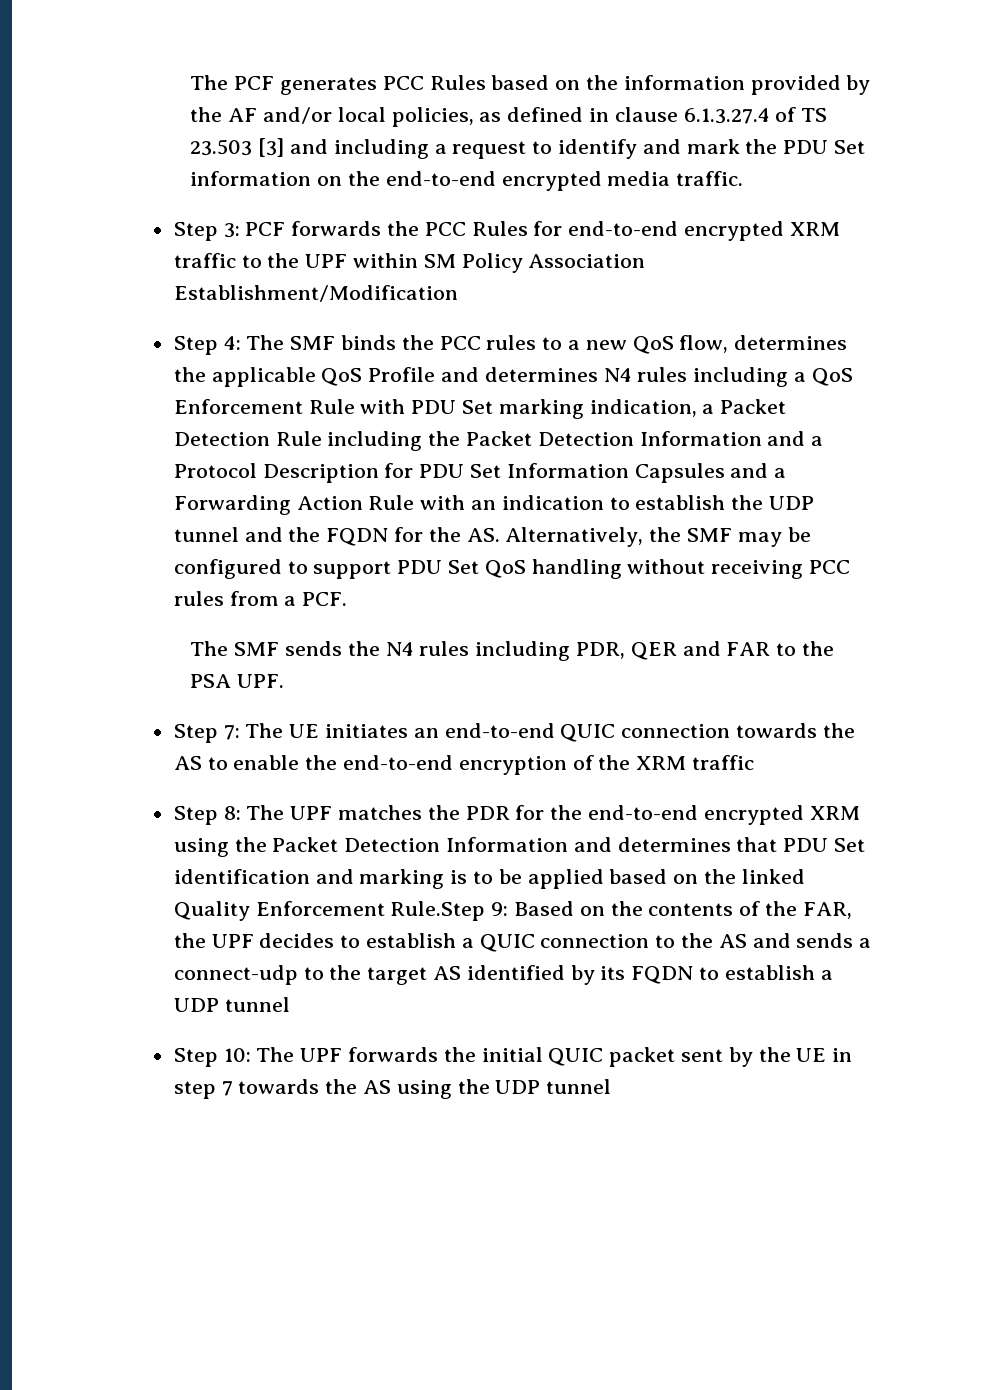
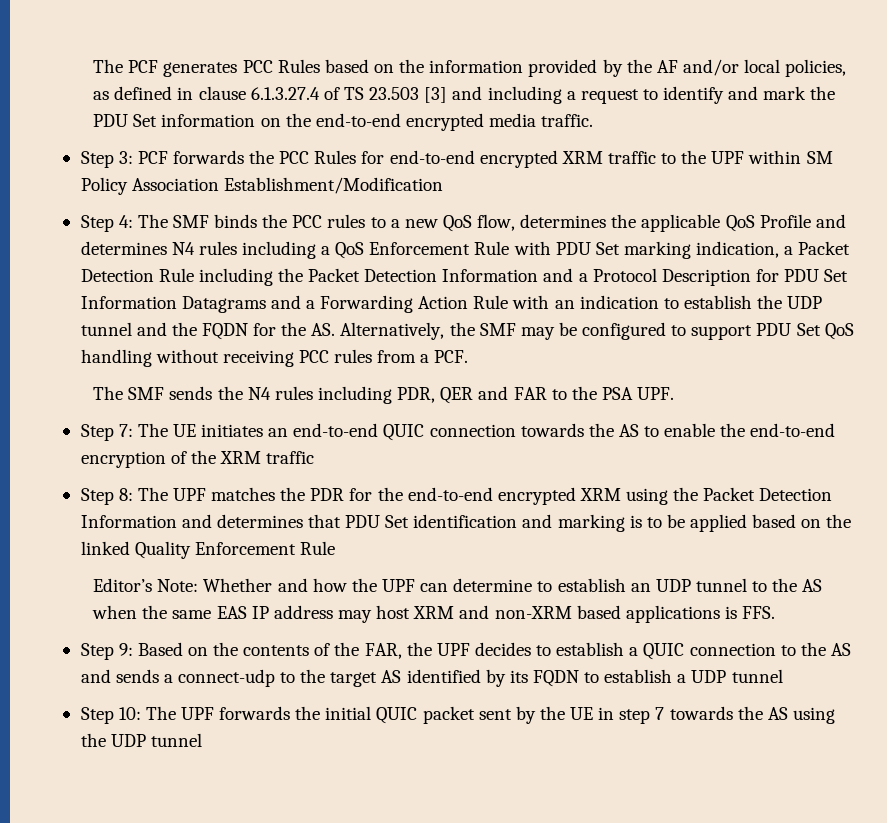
- The SMF binds the PCC rules to a new QoS flow, determines the applicable QoS Profile and determines N4 rules including a QoS Enforcement Rule with PDU Set marking indication, a Packet Detection Rule including the Packet Detection Information and a Protocol Description for PDU Set Information Capsules and a Forwarding Action Rule with an indication to establish the UDP tunnel and the FQDN for the AS. Alternatively, the SMF may be configured to support PDU Set QoS handling without receiving PCC rules from a PCF.
+ The SMF binds the PCC rules to a new QoS flow, determines the applicable QoS Profile and determines N4 rules including a QoS Enforcement Rule with PDU Set marking indication, a Packet Detection Rule including the Packet Detection Information and a Protocol Description for PDU Set Information Datagrams and a Forwarding Action Rule with an indication to establish the UDP tunnel and the FQDN for the AS. Alternatively, the SMF may be configured to support PDU Set QoS handling without receiving PCC rules from a PCF.
- The UPF matches the PDR for the end-to-end encrypted XRM using the Packet Detection Information and determines that PDU Set identification and marking is to be applied based on the linked Quality Enforcement Rule.Step 9:
+ The UPF matches the PDR for the end-to-end encrypted XRM using the Packet Detection Information and determines that PDU Set identification and marking is to be applied based on the linked Quality Enforcement Rule
+ Editor’s Note: Whether and how the UPF can determine to establish an UDP tunnel to the AS when the same EAS IP address may host XRM and non-XRM based applications is FFS.
+ Step 9:

